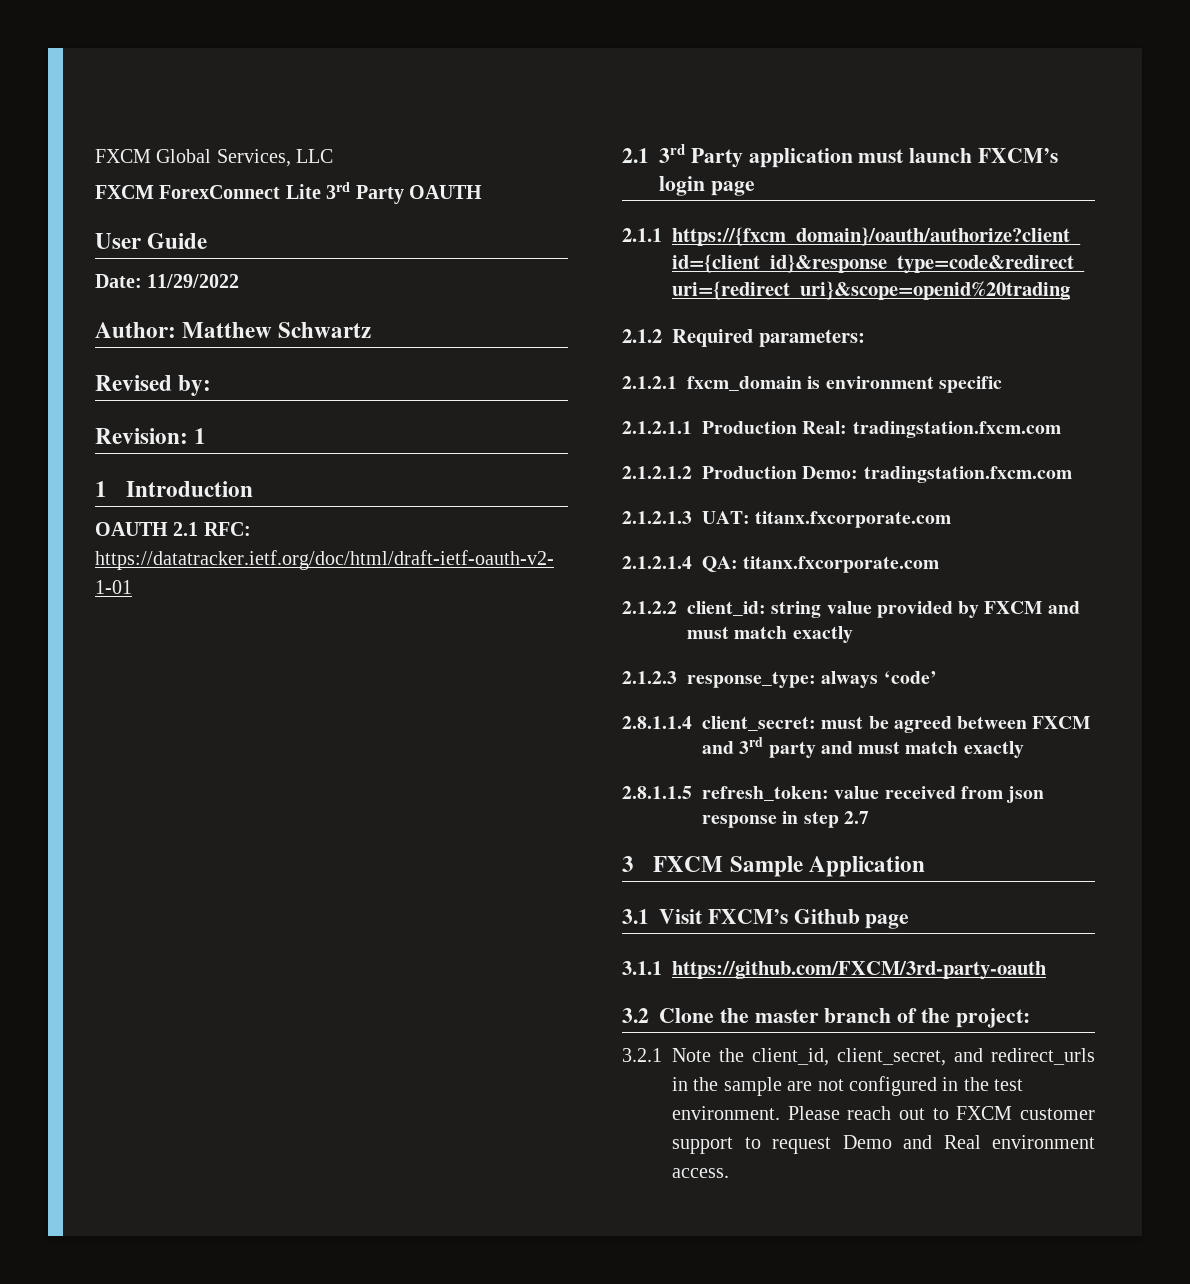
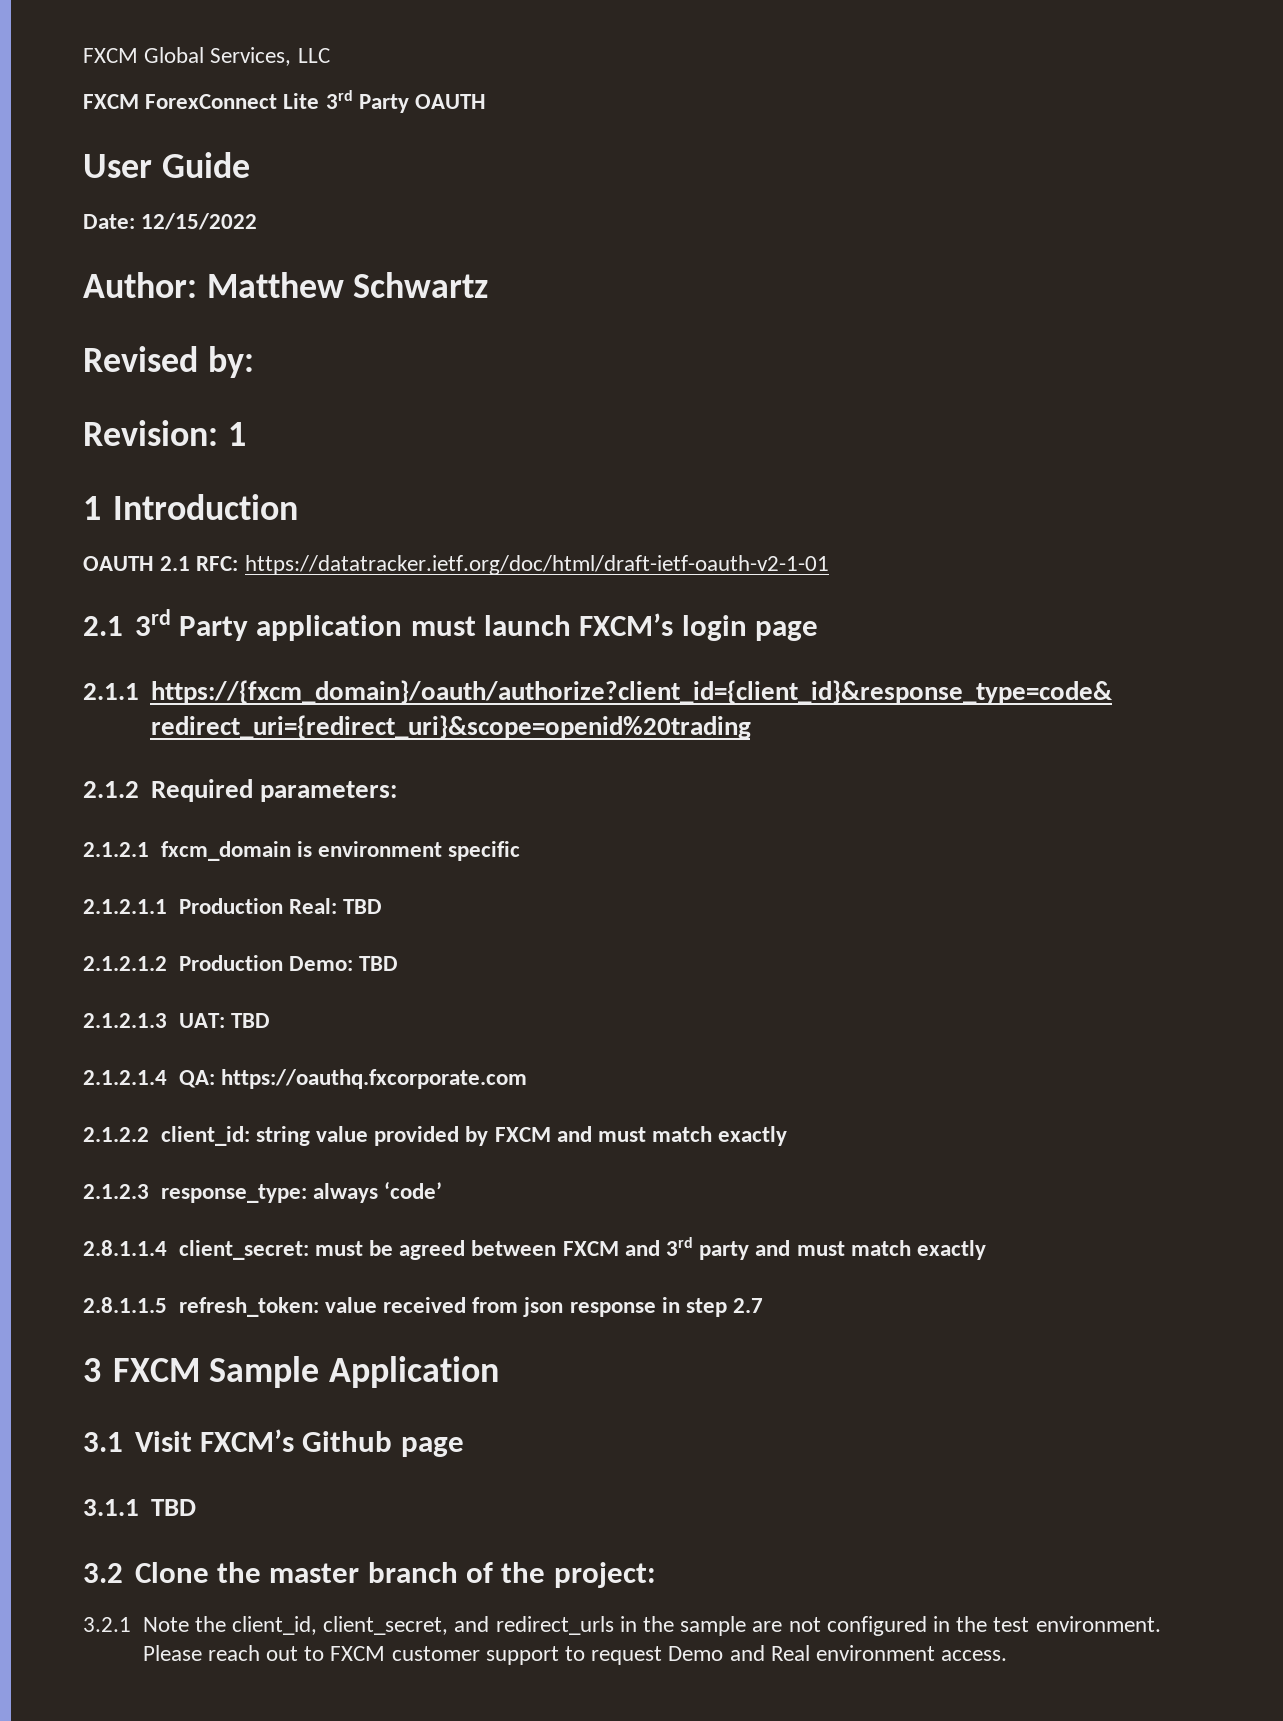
- Date: 11/29/2022
+ Date: 12/15/2022
- 2.1.2.1.1 Production Real: tradingstation.fxcm.com
+ 2.1.2.1.1 Production Real: TBD
- 2.1.2.1.2 Production Demo: tradingstation.fxcm.com
+ 2.1.2.1.2 Production Demo: TBD
- 2.1.2.1.3 UAT: titanx.fxcorporate.com
+ 2.1.2.1.3 UAT: TBD
- 2.1.2.1.4 QA: titanx.fxcorporate.com
+ 2.1.2.1.4 QA: https://oauthq.fxcorporate.com
- 3.1.1 https://github.com/FXCM/3rd-party-oauth
+ 3.1.1 TBD

